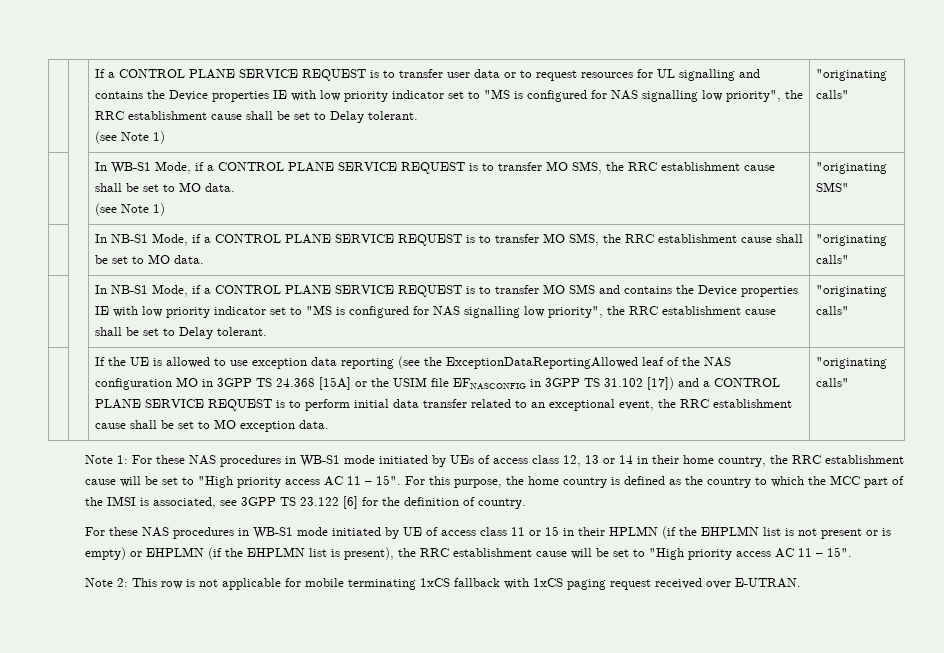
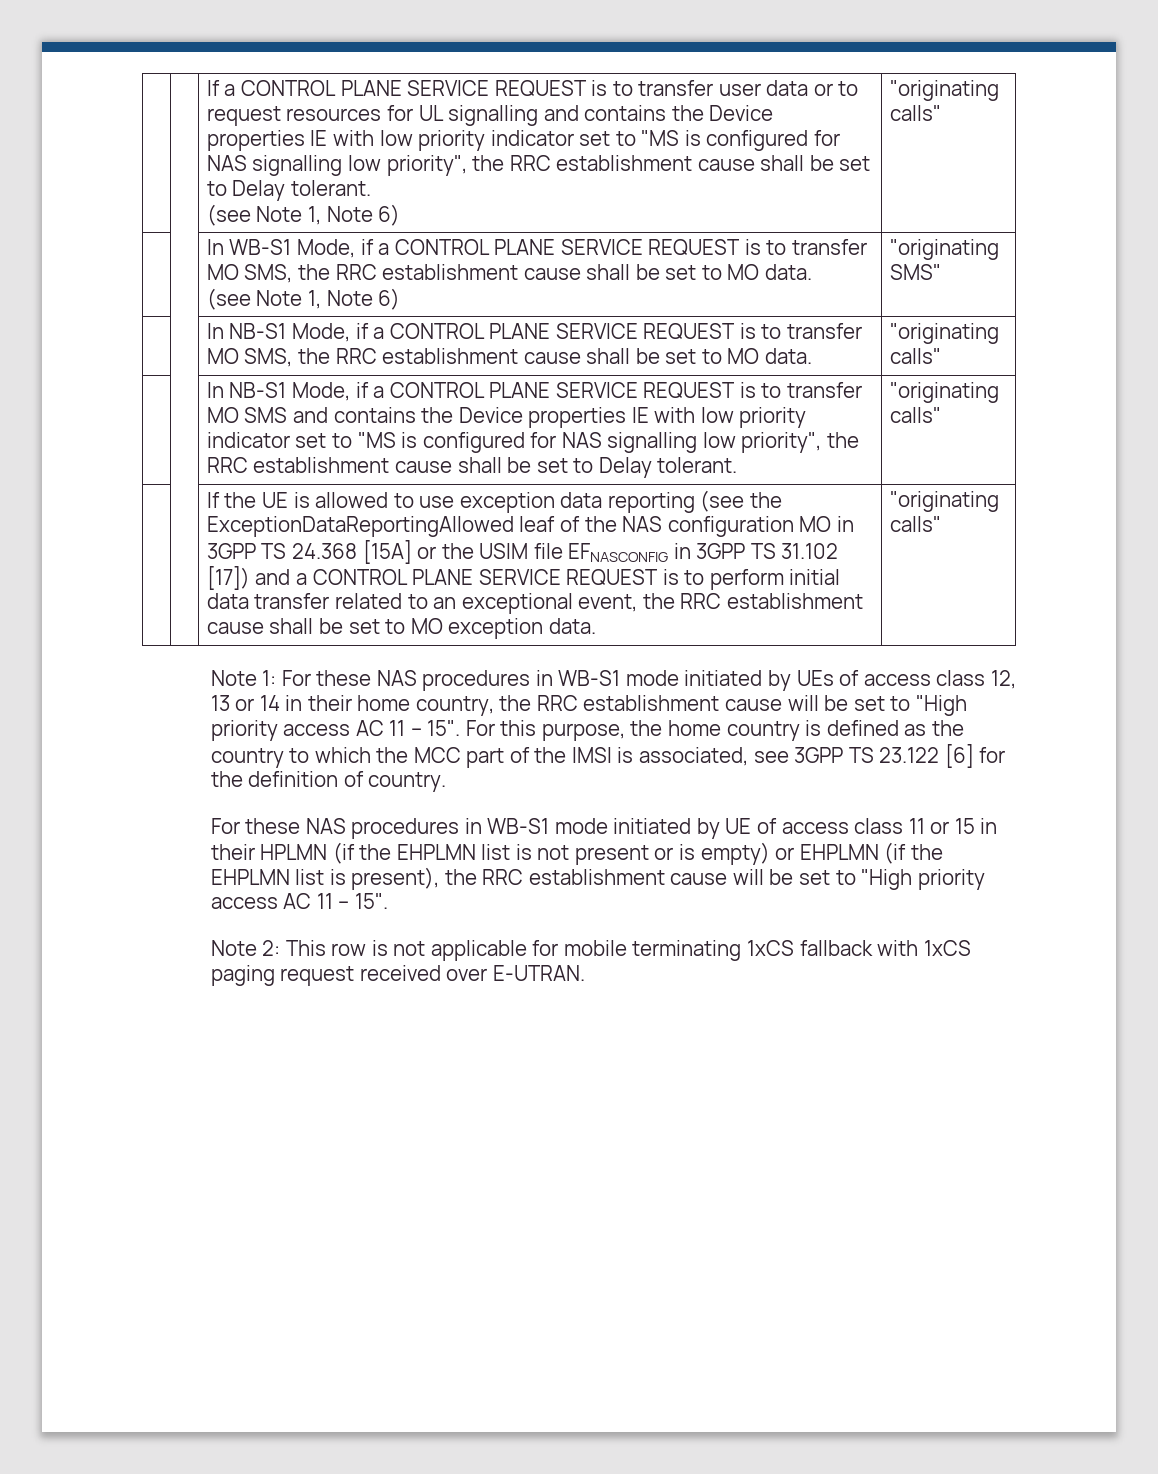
  If a CONTROL PLANE SERVICE REQUEST is to transfer user data or to request resources for UL signalling and contains the Device properties IE with low priority indicator set to "MS is configured for NAS signalling low priority", the RRC establishment cause shall be set to Delay tolerant.
- (see Note 1)
+ (see Note 1, Note 6)
  | | In WB-S1 Mode, if a CONTROL PLANE SERVICE REQUEST is to transfer MO SMS, the RRC establishment cause shall be set to MO data.
- (see Note 1) | "originating SMS"
+ (see Note 1, Note 6) | "originating SMS"

